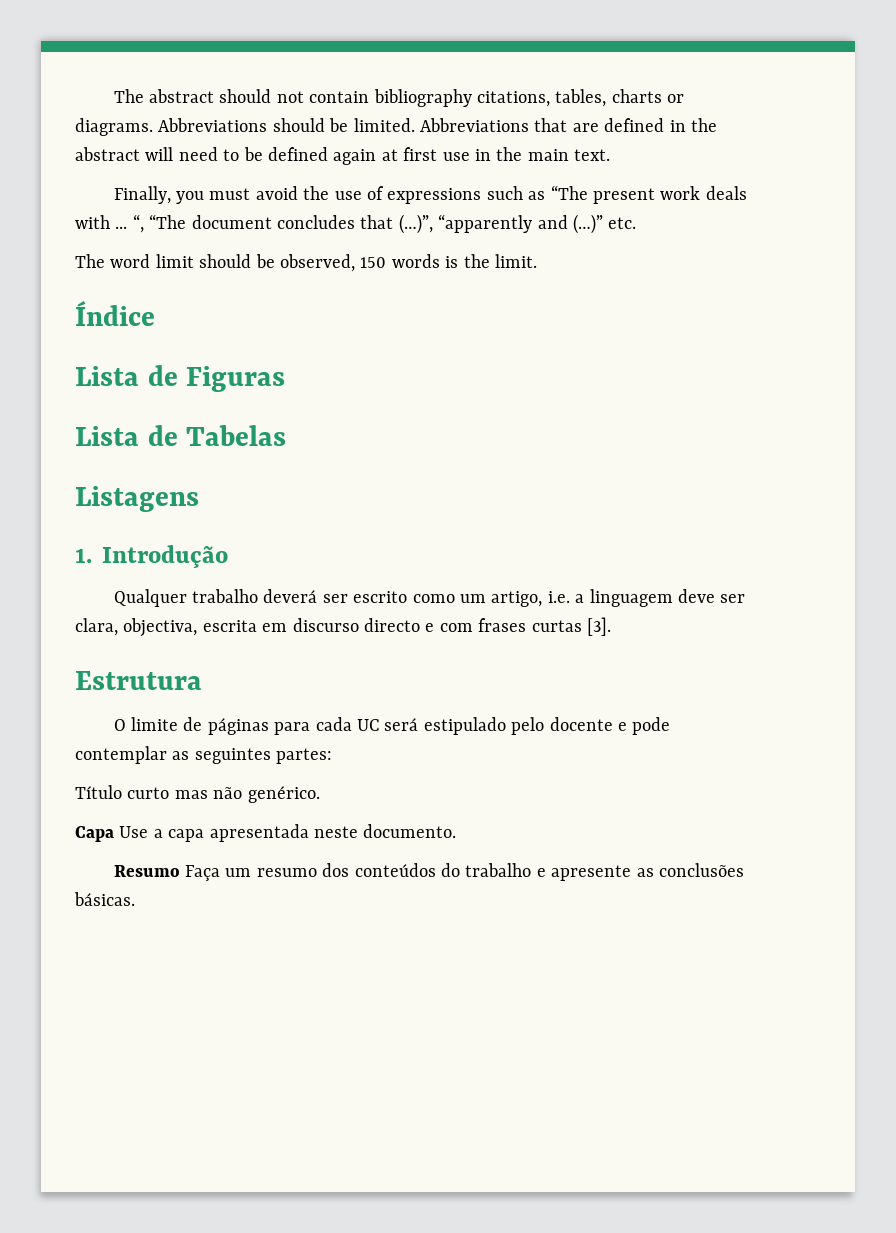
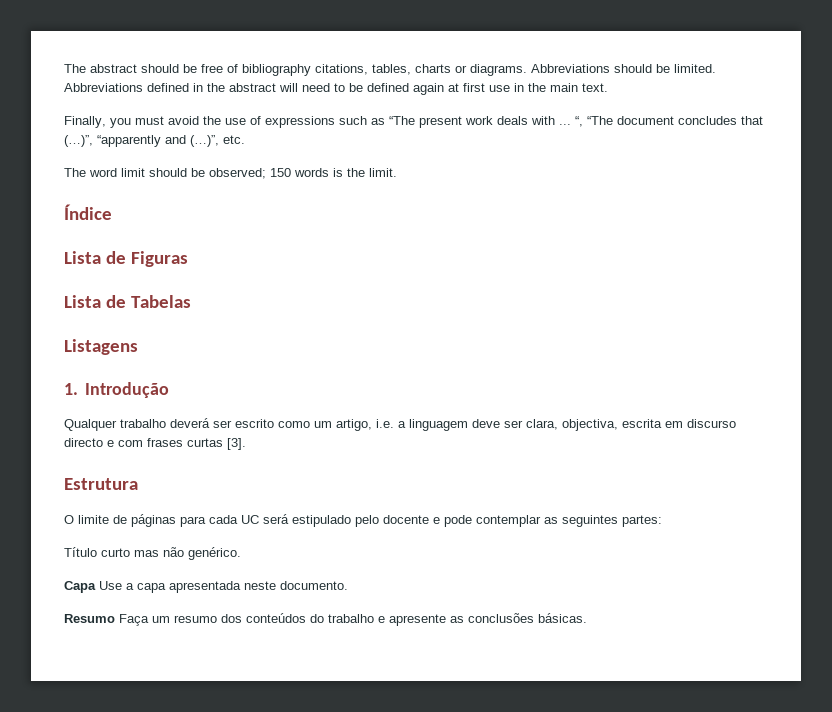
- The abstract should not contain bibliography citations, tables, charts or diagrams.
+ The abstract should be free of bibliography citations, tables, charts or diagrams.
- Abbreviations that are defined in the abstract will need to be defined again at first use in the main text.
+ Abbreviations defined in the abstract will need to be defined again at first use in the main text.
- “, “The document concludes that (…)”, “apparently and (…)” etc.
+ “, “The document concludes that (…)”, “apparently and (…)”, etc.
- The word limit should be observed, 150 words is the limit.
+ The word limit should be observed; 150 words is the limit.

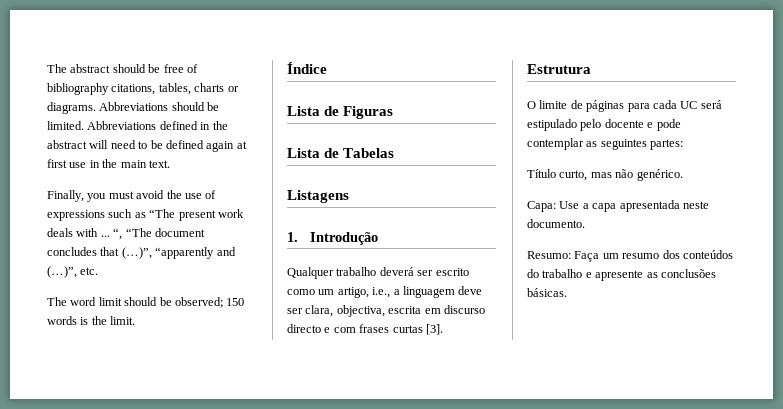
- Qualquer trabalho deverá ser escrito como um artigo, i.e. a linguagem deve ser clara, objectiva, escrita em discurso directo e com frases curtas [3].
+ Qualquer trabalho deverá ser escrito como um artigo, i.e., a linguagem deve ser clara, objectiva, escrita em discurso directo e com frases curtas [3].
- Título curto mas não genérico.
+ Título curto, mas não genérico.
- Capa Use a capa apresentada neste documento.
+ Capa: Use a capa apresentada neste documento.
- Resumo Faça um resumo dos conteúdos do trabalho e apresente as conclusões básicas.
+ Resumo: Faça um resumo dos conteúdos do trabalho e apresente as conclusões básicas.

